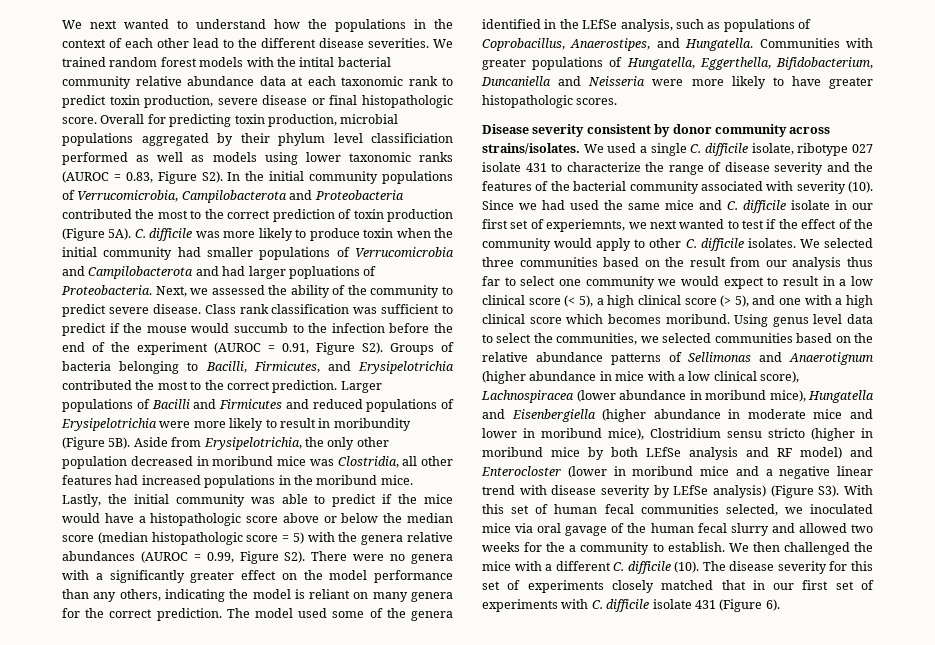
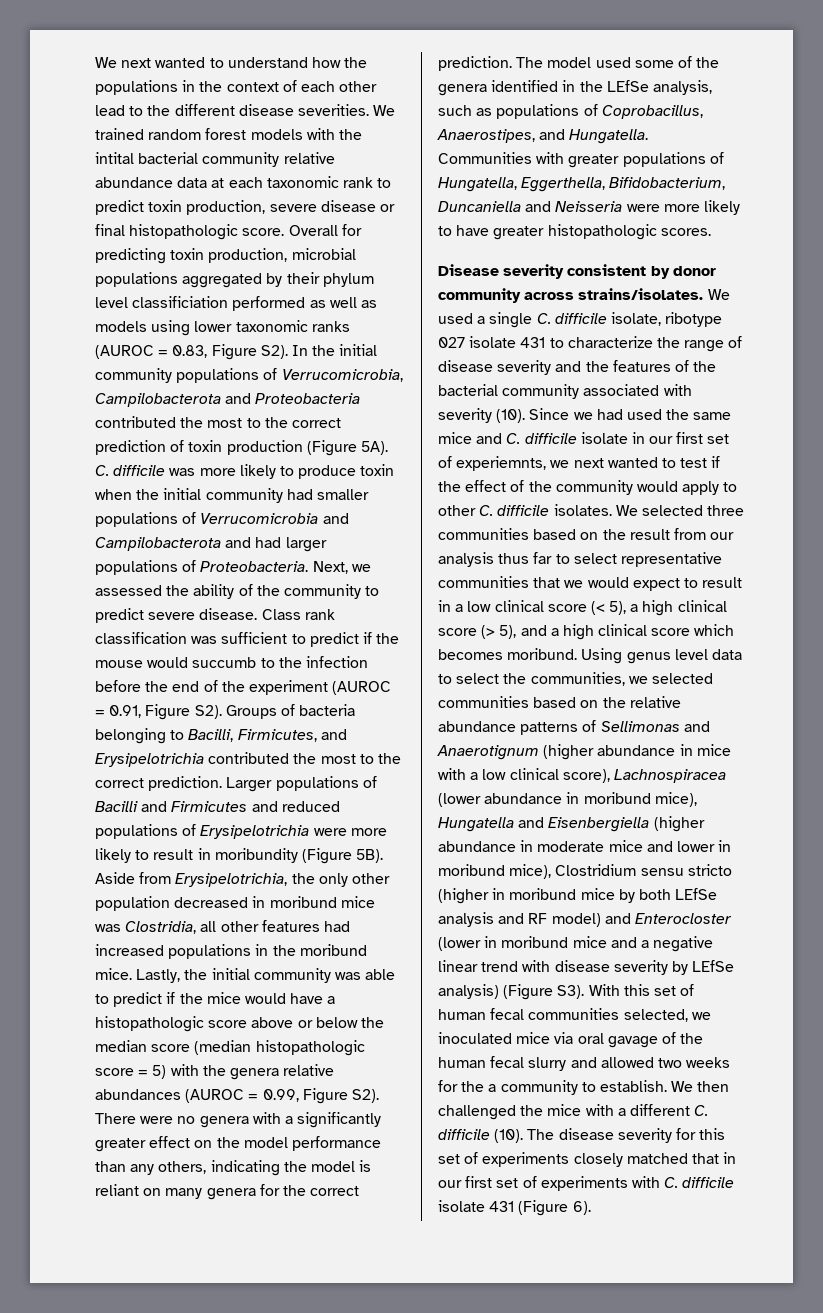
- C. difficile was more likely to produce toxin when the initial community had smaller populations of Verrucomicrobia and Campilobacterota and had larger popluations of Proteobacteria.
+ C. difficile was more likely to produce toxin when the initial community had smaller populations of Verrucomicrobia and Campilobacterota and had larger populations of Proteobacteria.
- We selected three communities based on the result from our analysis thus far to select one community we would expect to result in a low clinical score (< 5), a high clinical score (> 5), and one with a high clinical score which becomes moribund.
+ We selected three communities based on the result from our analysis thus far to select representative communities that we would expect to result in a low clinical score (< 5), a high clinical score (> 5), and a high clinical score which becomes moribund.

